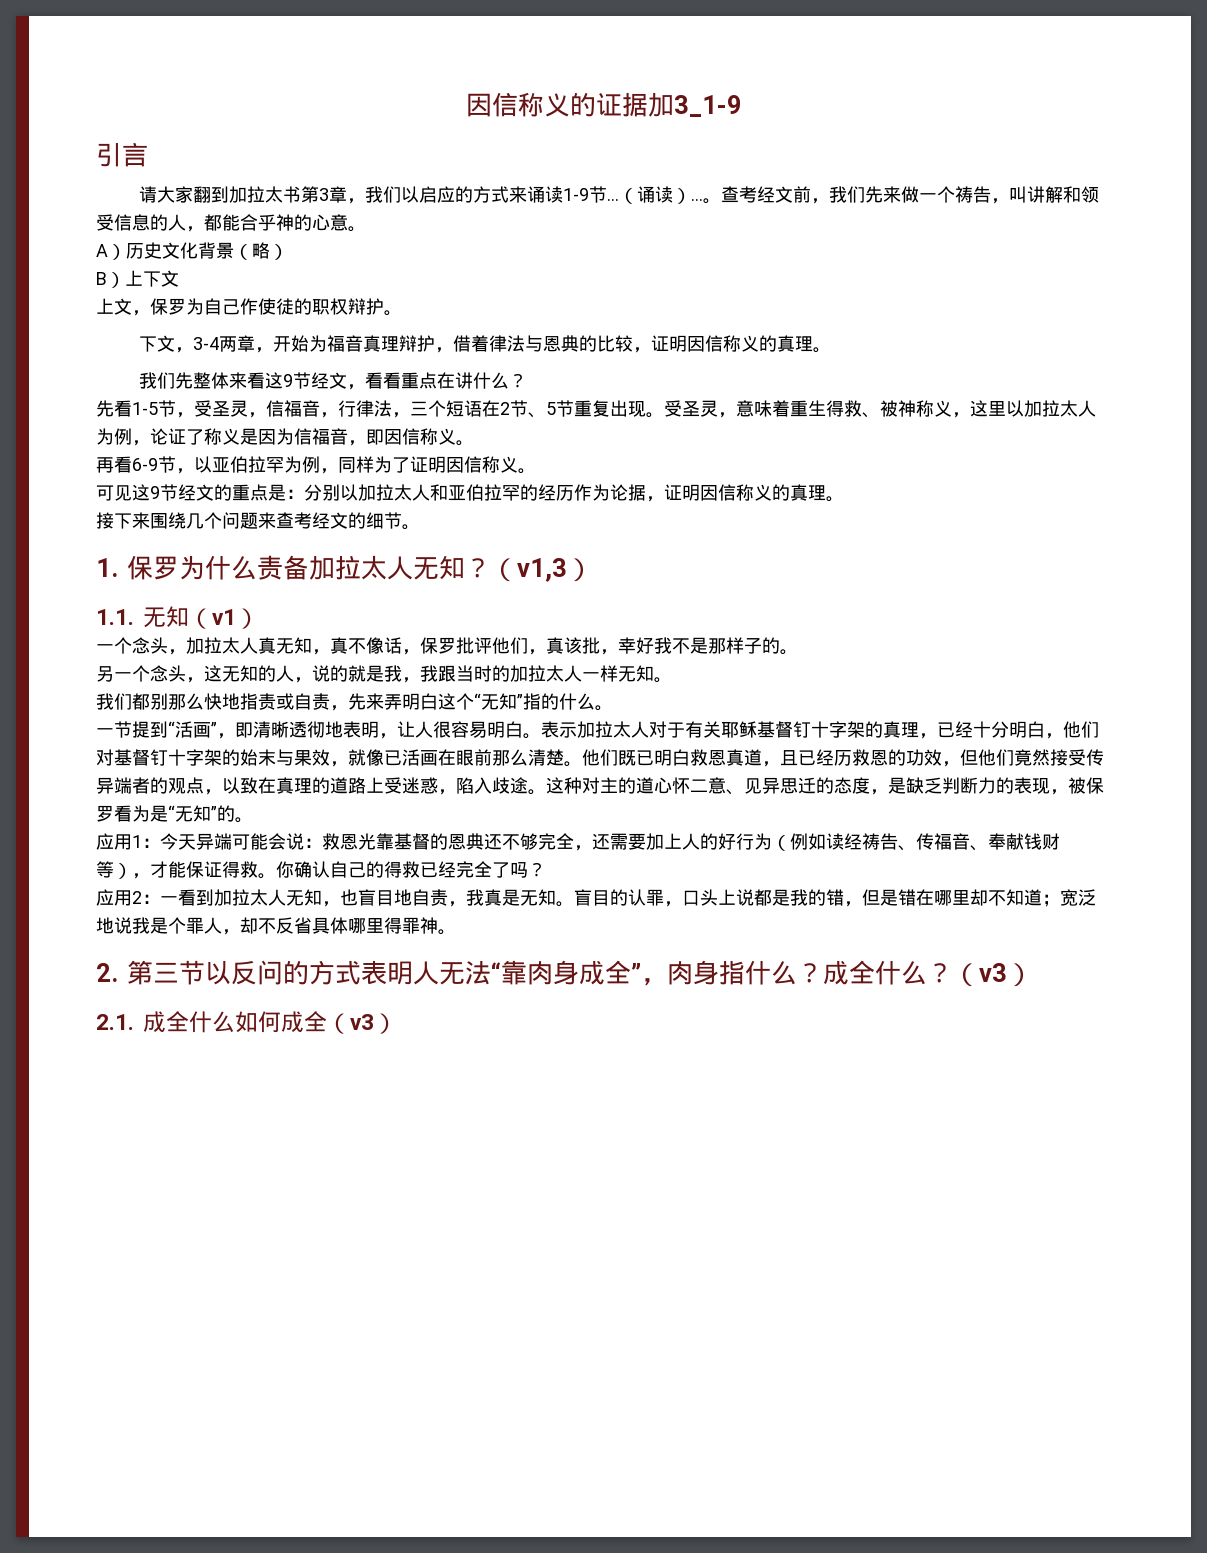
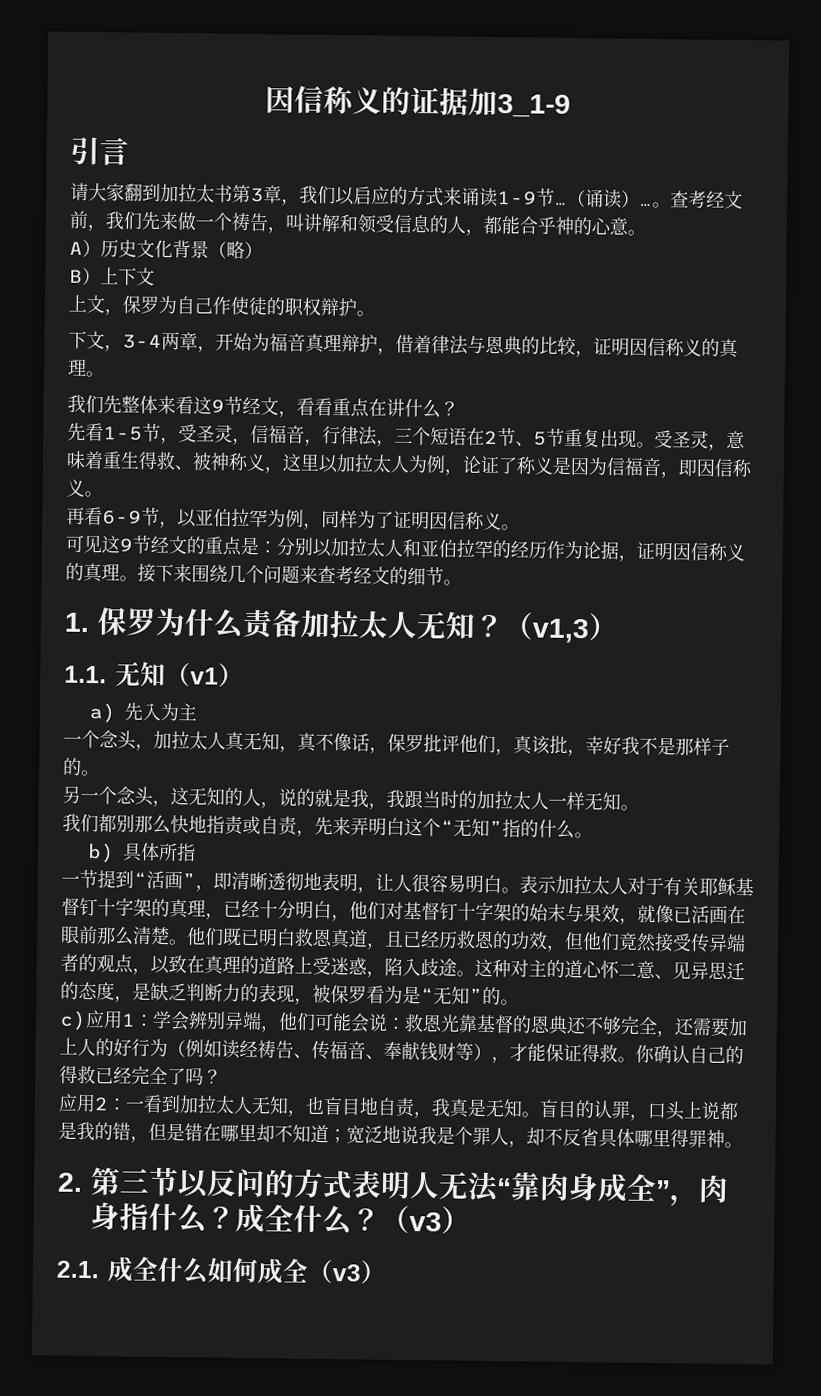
- 可见这9节经文的重点是：分别以加拉太人和亚伯拉罕的经历作为论据，证明因信称义的真理。
- 接下来围绕几个问题来查考经文的细节。
+ 可见这9节经文的重点是：分别以加拉太人和亚伯拉罕的经历作为论据，证明因信称义的真理。接下来围绕几个问题来查考经文的细节。
+ a)先入为主
+ b)具体所指
- 应用1：今天异端可能会说：救恩光靠基督的恩典还不够完全，还需要加上人的好行为（例如读经祷告、传福音、奉献钱财等），才能保证得救。
+ c)应用1：学会辨别异端，他们可能会说：救恩光靠基督的恩典还不够完全，还需要加上人的好行为（例如读经祷告、传福音、奉献钱财等），才能保证得救。

